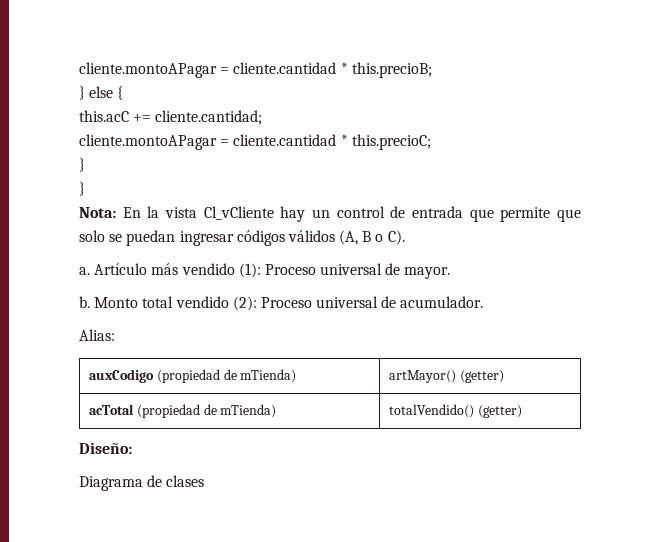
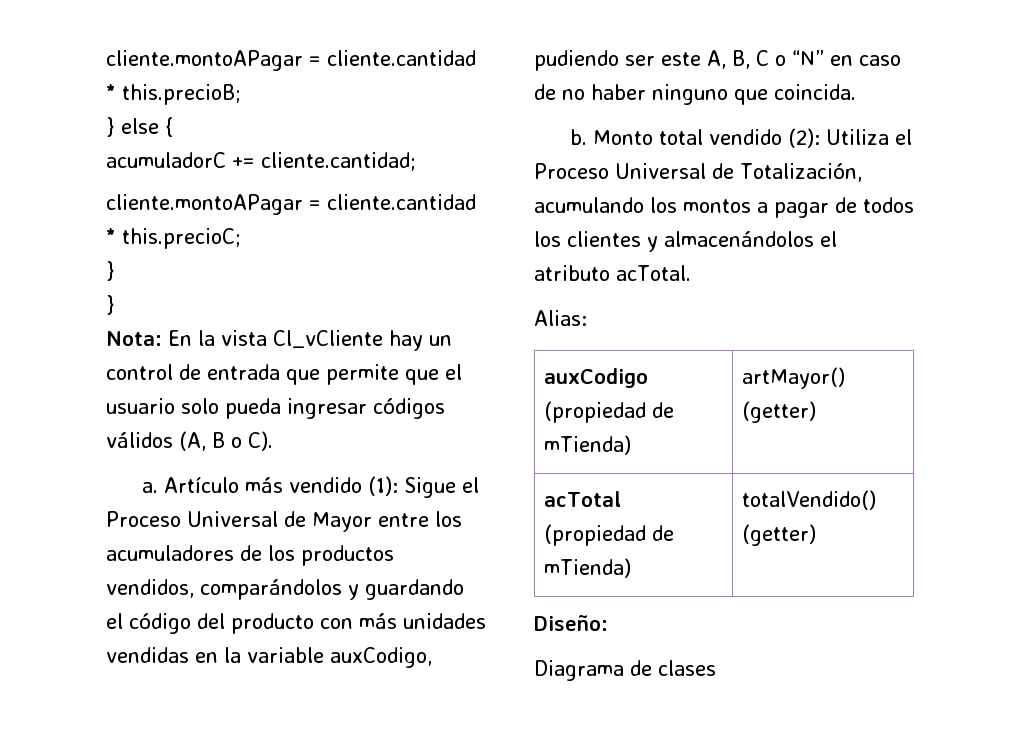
- this.acC += cliente.cantidad;
+ acumuladorC += cliente.cantidad;
- Nota: En la vista Cl_vCliente hay un control de entrada que permite que solo se puedan ingresar códigos válidos (A, B o C).
+ Nota: En la vista Cl_vCliente hay un control de entrada que permite que el usuario solo pueda ingresar códigos válidos (A, B o C).
- Artículo más vendido (1): Proceso universal de mayor.
+ Artículo más vendido (1): Sigue el Proceso Universal de Mayor entre los acumuladores de los productos vendidos, comparándolos y guardando el código del producto con más unidades vendidas en la variable auxCodigo, pudiendo ser este A, B, C o “N” en caso de no haber ninguno que coincida.
- Monto total vendido (2): Proceso universal de acumulador.
+ Monto total vendido (2): Utiliza el Proceso Universal de Totalización, acumulando los montos a pagar de todos los clientes y almacenándolos el atributo acTotal.

